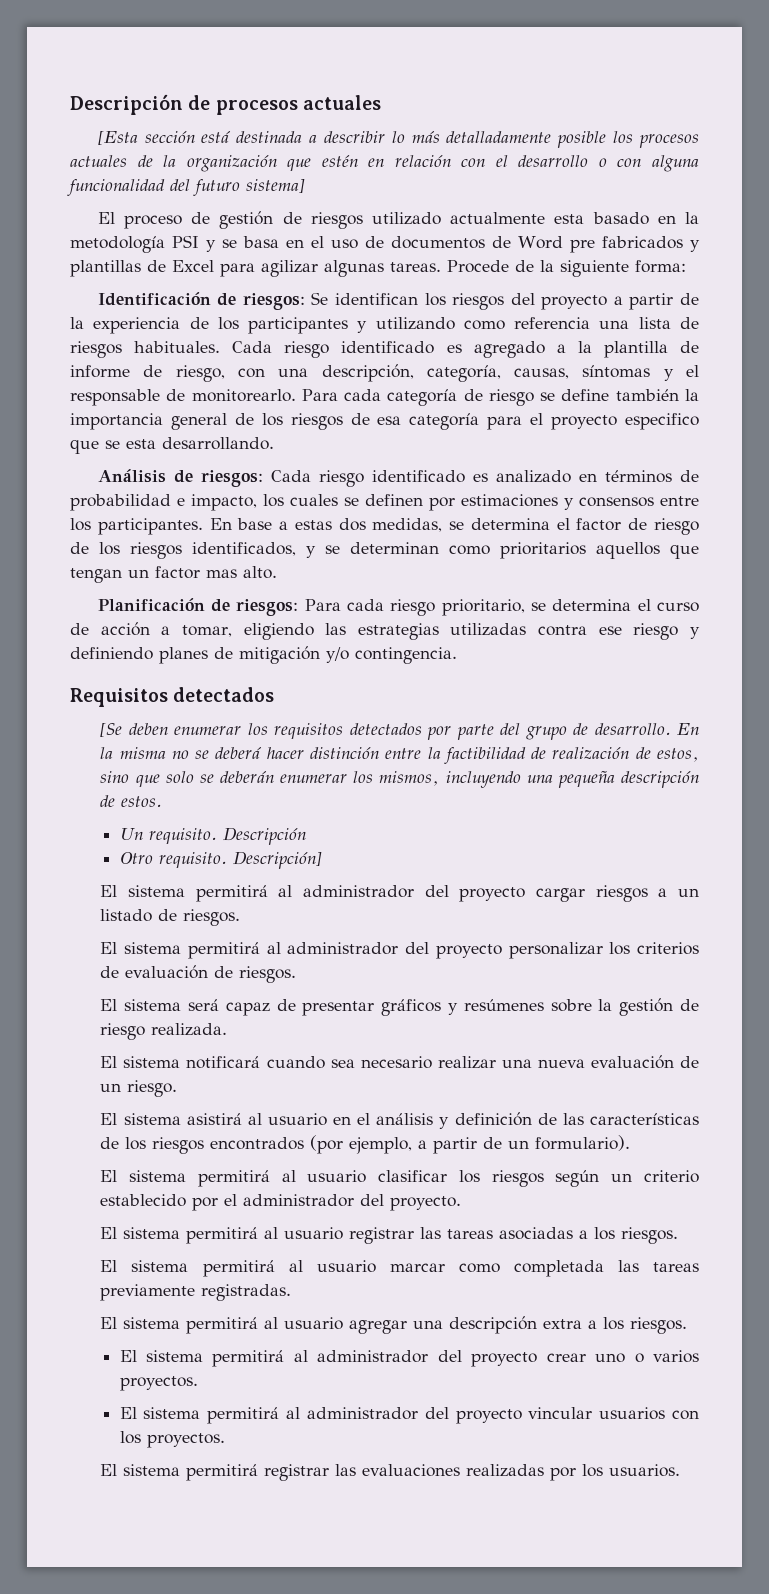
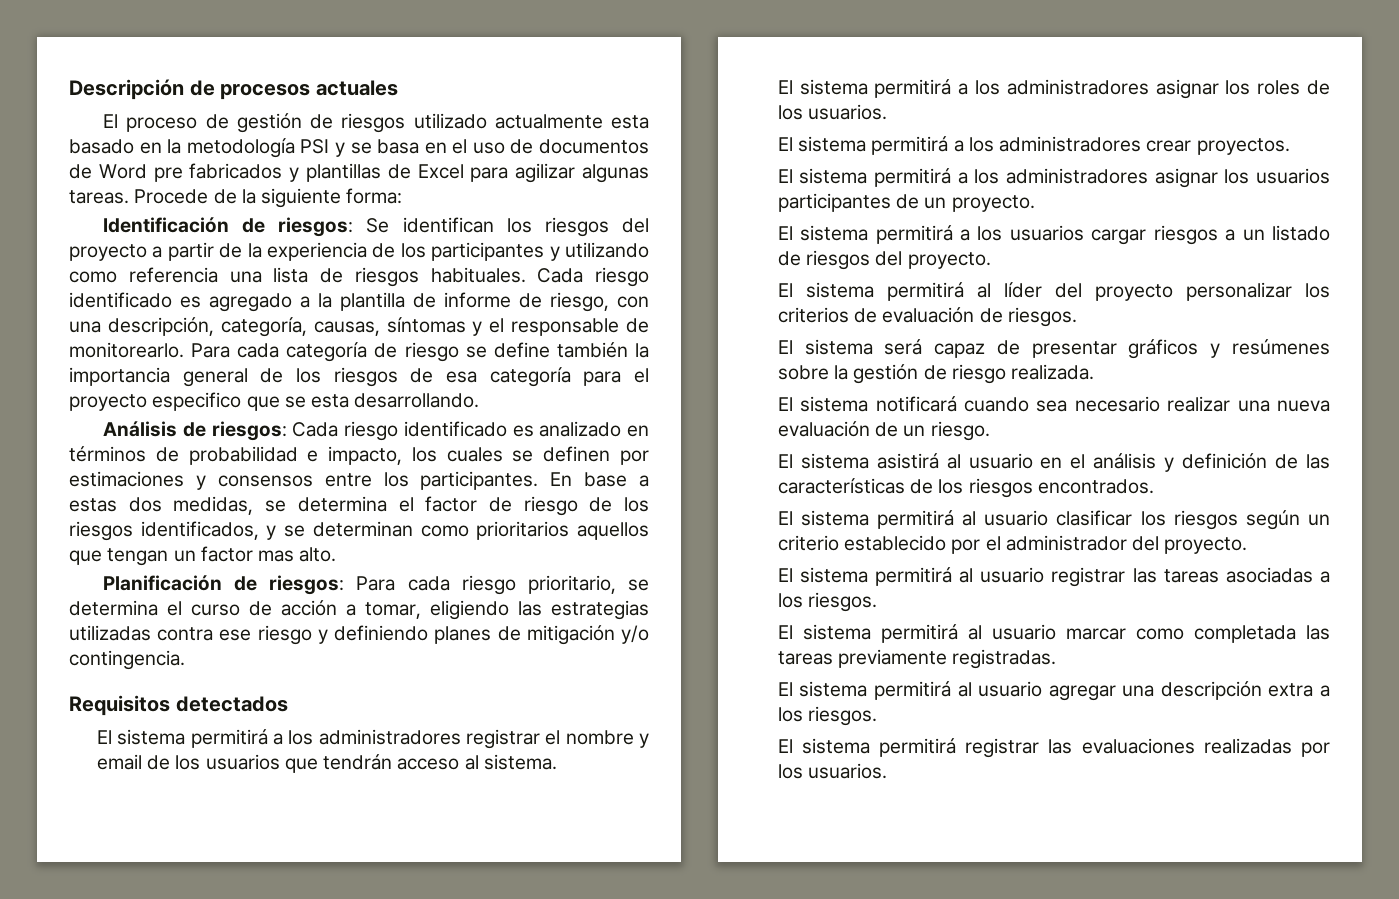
- [Esta sección está destinada a describir lo más detalladamente posible los procesos actuales de la organización que estén en relación con el desarrollo o con alguna funcionalidad del futuro sistema]
- [Se deben enumerar los requisitos detectados por parte del grupo de desarrollo. En la misma no se deberá hacer distinción entre la factibilidad de realización de estos, sino que solo se deberán enumerar los mismos, incluyendo una pequeña descripción de estos.
- Un requisito. Descripción
- Otro requisito. Descripción]
- El sistema permitirá al administrador del proyecto cargar riesgos a un listado de riesgos.
- El sistema permitirá al administrador del proyecto personalizar los criterios de evaluación de riesgos.
+ El sistema permitirá a los administradores registrar el nombre y email de los usuarios que tendrán acceso al sistema.
+ El sistema permitirá a los administradores asignar los roles de los usuarios.
+ El sistema permitirá a los administradores crear proyectos.
+ El sistema permitirá a los administradores asignar los usuarios participantes de un proyecto.
+ El sistema permitirá a los usuarios cargar riesgos a un listado de riesgos del proyecto.
+ El sistema permitirá al líder del proyecto personalizar los criterios de evaluación de riesgos.
- El sistema asistirá al usuario en el análisis y definición de las características de los riesgos encontrados (por ejemplo, a partir de un formulario).
+ El sistema asistirá al usuario en el análisis y definición de las características de los riesgos encontrados.
- El sistema permitirá al administrador del proyecto crear uno o varios proyectos.
- El sistema permitirá al administrador del proyecto vincular usuarios con los proyectos.

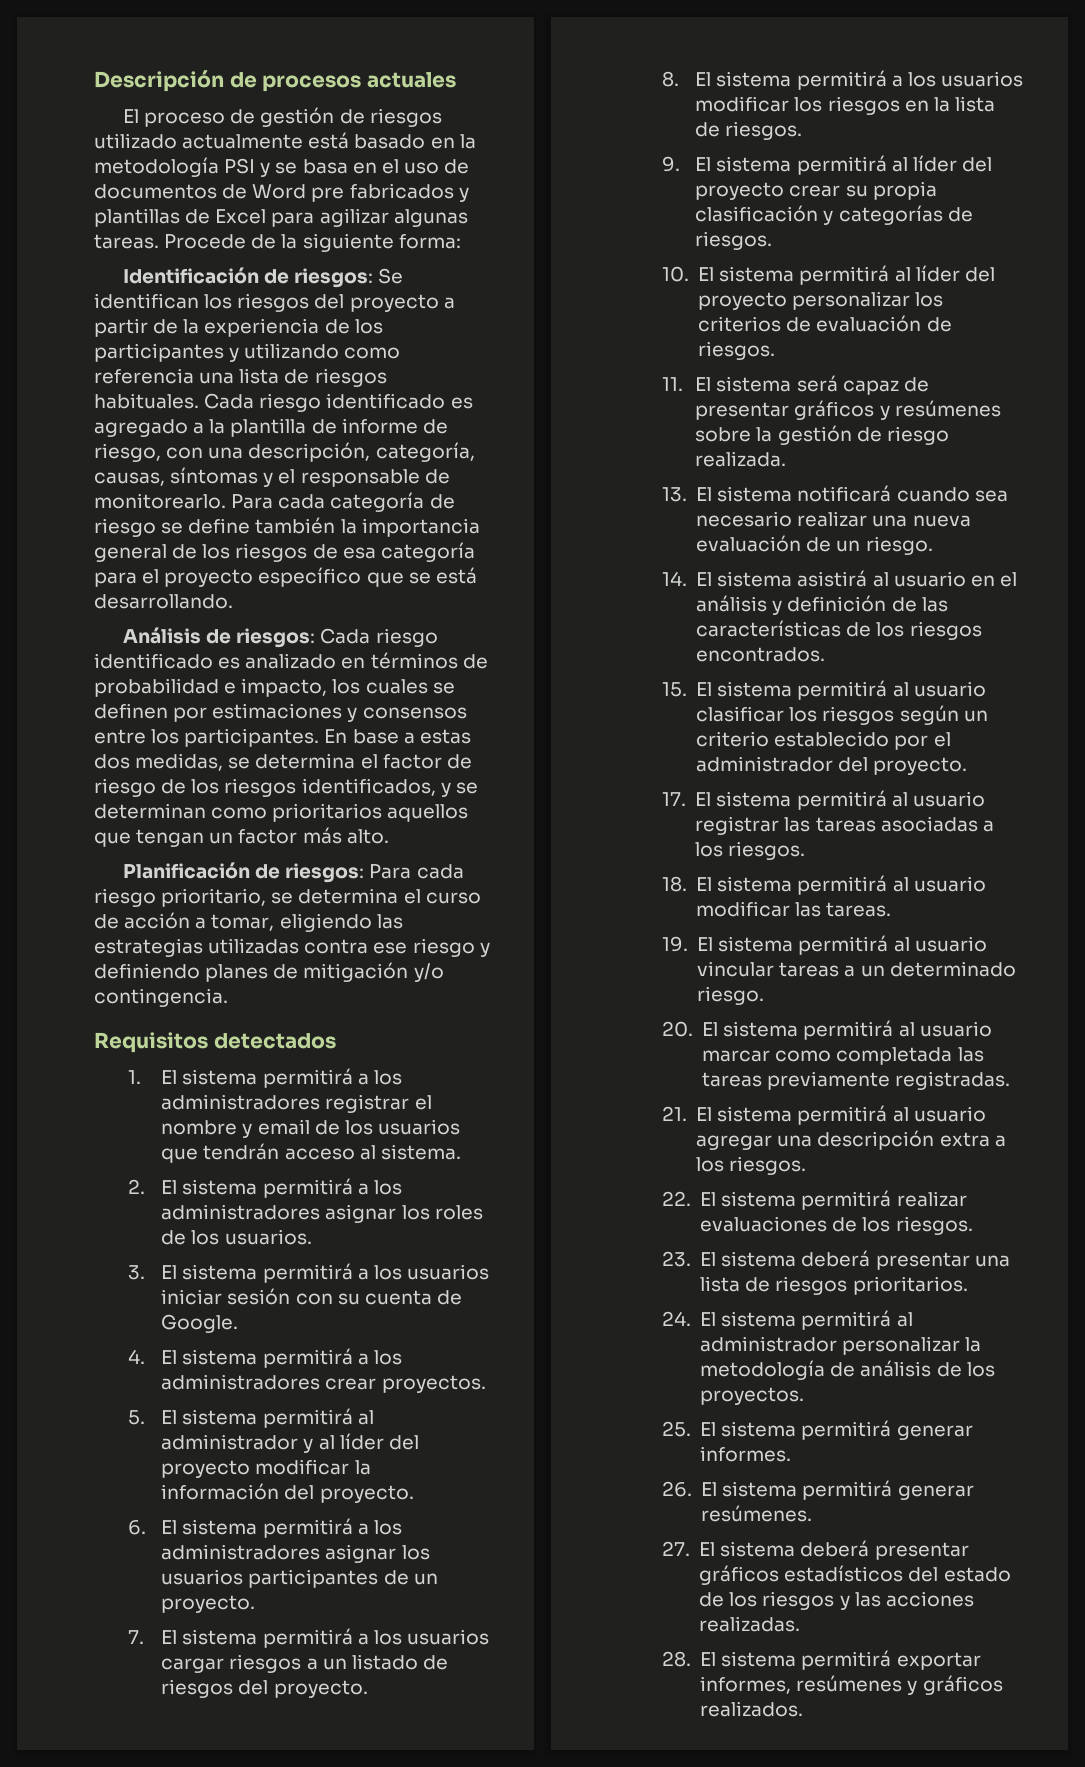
- El proceso de gestión de riesgos utilizado actualmente esta basado en la metodología PSI y se basa en el uso de documentos de Word pre fabricados y plantillas de Excel para agilizar algunas tareas.
+ El proceso de gestión de riesgos utilizado actualmente está basado en la metodología PSI y se basa en el uso de documentos de Word pre fabricados y plantillas de Excel para agilizar algunas tareas.
- Para cada categoría de riesgo se define también la importancia general de los riesgos de esa categoría para el proyecto especifico que se esta desarrollando.
+ Para cada categoría de riesgo se define también la importancia general de los riesgos de esa categoría para el proyecto específico que se está desarrollando.
- En base a estas dos medidas, se determina el factor de riesgo de los riesgos identificados, y se determinan como prioritarios aquellos que tengan un factor mas alto.
+ En base a estas dos medidas, se determina el factor de riesgo de los riesgos identificados, y se determinan como prioritarios aquellos que tengan un factor más alto.
- El sistema permitirá a los administradores registrar el nombre y email de los usuarios que tendrán acceso al sistema.
+ 1. El sistema permitirá a los administradores registrar el nombre y email de los usuarios que tendrán acceso al sistema.
- El sistema permitirá a los administradores asignar los roles de los usuarios.
+ 2. El sistema permitirá a los administradores asignar los roles de los usuarios.
- El sistema permitirá a los administradores crear proyectos.
+ 3. El sistema permitirá a los usuarios iniciar sesión con su cuenta de Google.
+ 4. El sistema permitirá a los administradores crear proyectos.
- El sistema permitirá a los administradores asignar los usuarios participantes de un proyecto.
+ 5. El sistema permitirá al administrador y al líder del proyecto modificar la información del proyecto.
+ 6. El sistema permitirá a los administradores asignar los usuarios participantes de un proyecto.
- El sistema permitirá a los usuarios cargar riesgos a un listado de riesgos del proyecto.
+ 7. El sistema permitirá a los usuarios cargar riesgos a un listado de riesgos del proyecto.
- El sistema permitirá al líder del proyecto personalizar los criterios de evaluación de riesgos.
+ 8. El sistema permitirá a los usuarios modificar los riesgos en la lista de riesgos.
+ 9. El sistema permitirá al líder del proyecto crear su propia clasificación y categorías de riesgos.
+ 10. El sistema permitirá al líder del proyecto personalizar los criterios de evaluación de riesgos.
- El sistema será capaz de presentar gráficos y resúmenes sobre la gestión de riesgo realizada.
+ 11. El sistema será capaz de presentar gráficos y resúmenes sobre la gestión de riesgo realizada.
- El sistema notificará cuando sea necesario realizar una nueva evaluación de un riesgo.
+ 13. El sistema notificará cuando sea necesario realizar una nueva evaluación de un riesgo.
- El sistema asistirá al usuario en el análisis y definición de las características de los riesgos encontrados.
+ 14. El sistema asistirá al usuario en el análisis y definición de las características de los riesgos encontrados.
- El sistema permitirá al usuario clasificar los riesgos según un criterio establecido por el administrador del proyecto.
+ 15. El sistema permitirá al usuario clasificar los riesgos según un criterio establecido por el administrador del proyecto.
- El sistema permitirá al usuario registrar las tareas asociadas a los riesgos.
+ 17. El sistema permitirá al usuario registrar las tareas asociadas a los riesgos.
- El sistema permitirá al usuario marcar como completada las tareas previamente registradas.
+ 18. El sistema permitirá al usuario modificar las tareas.
+ 19. El sistema permitirá al usuario vincular tareas a un determinado riesgo.
+ 20. El sistema permitirá al usuario marcar como completada las tareas previamente registradas.
- El sistema permitirá al usuario agregar una descripción extra a los riesgos.
+ 21. El sistema permitirá al usuario agregar una descripción extra a los riesgos.
- El sistema permitirá registrar las evaluaciones realizadas por los usuarios.
+ 22. El sistema permitirá realizar evaluaciones de los riesgos.
+ 23. El sistema deberá presentar una lista de riesgos prioritarios.
+ 24. El sistema permitirá al administrador personalizar la metodología de análisis de los proyectos.
+ 25. El sistema permitirá generar informes.
+ 26. El sistema permitirá generar resúmenes.
+ 27. El sistema deberá presentar gráficos estadísticos del estado de los riesgos y las acciones realizadas.
+ 28. El sistema permitirá exportar informes, resúmenes y gráficos realizados.

